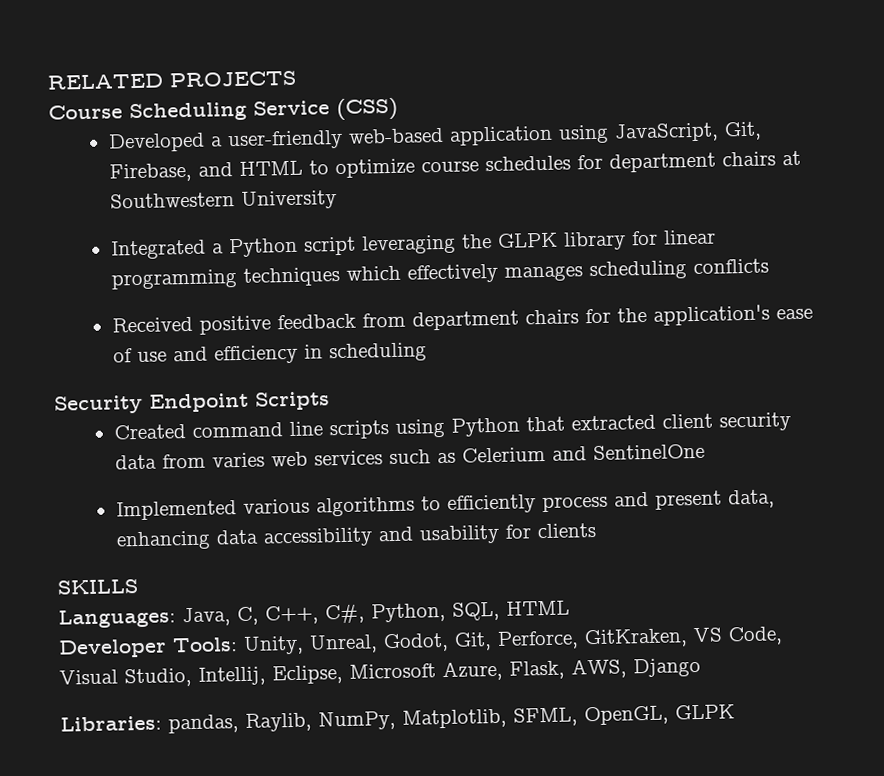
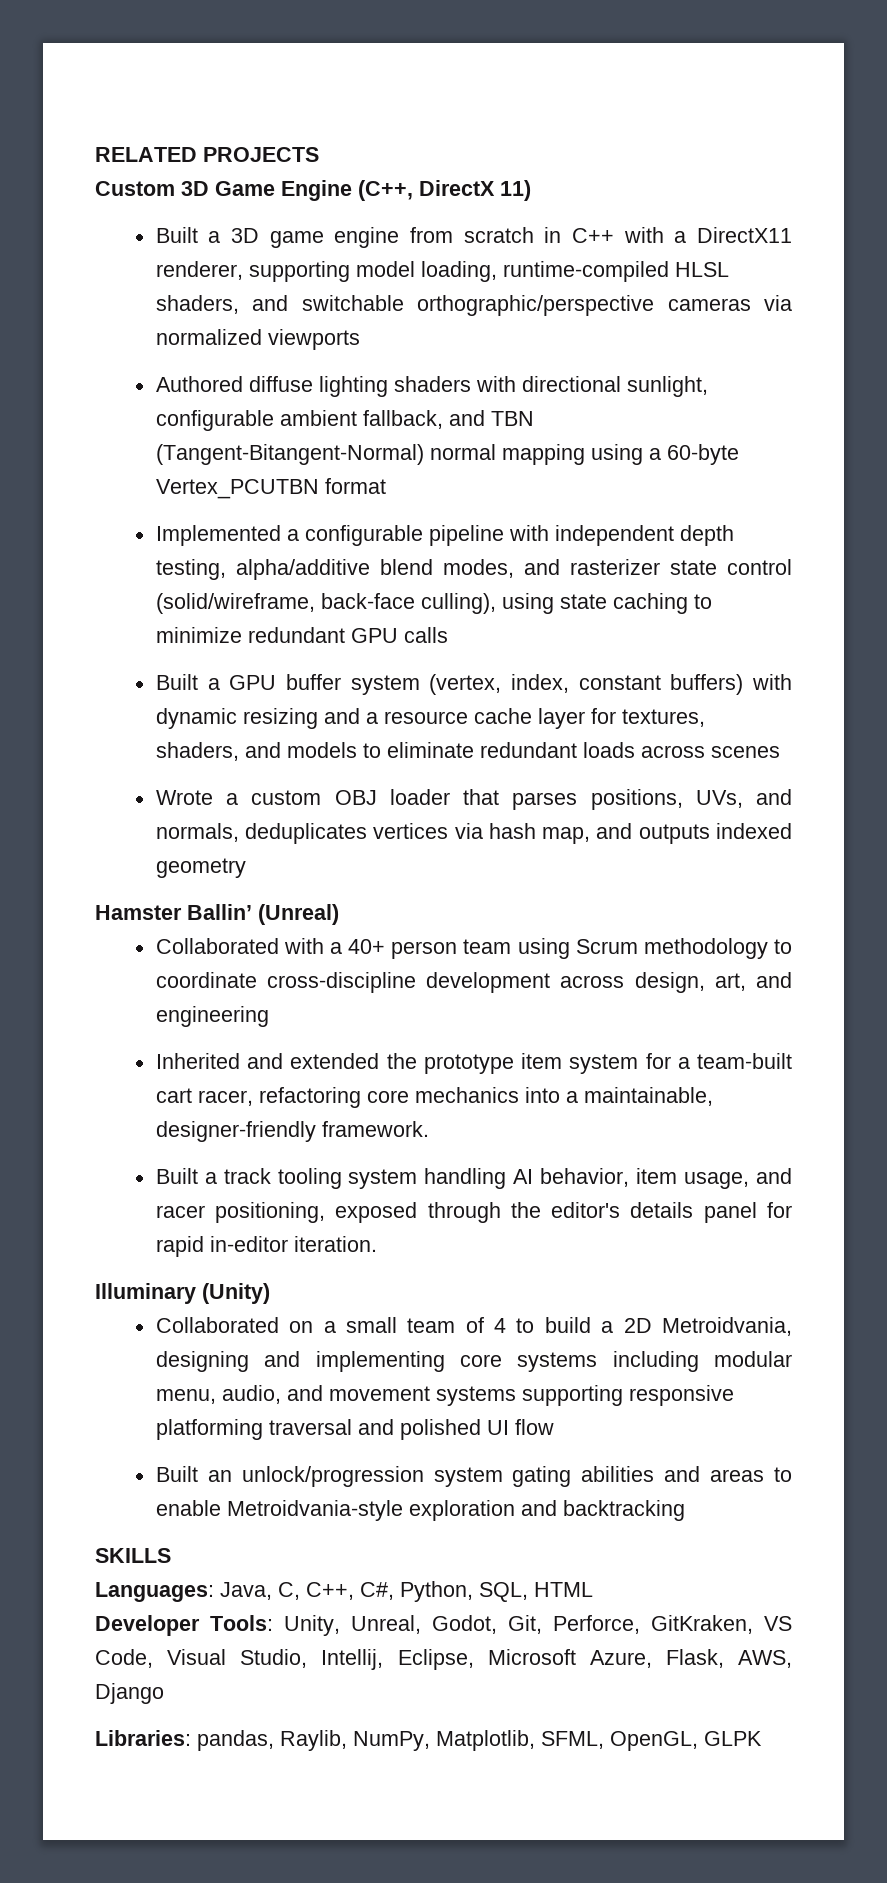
- Course Scheduling Service (CSS)
- Developed a user-friendly web-based application using JavaScript, Git, Firebase, and HTML to optimize course schedules for department chairs at Southwestern University
- Integrated a Python script leveraging the GLPK library for linear programming techniques which effectively manages scheduling conflicts
- Received positive feedback from department chairs for the application's ease of use and efficiency in scheduling
- Security Endpoint Scripts
- Created command line scripts using Python that extracted client security data from varies web services such as Celerium and SentinelOne
- Implemented various algorithms to efficiently process and present data, enhancing data accessibility and usability for clients
+ Custom 3D Game Engine (C++, DirectX 11)
+ Built a 3D game engine from scratch in C++ with a DirectX11 renderer, supporting model loading, runtime-compiled HLSL shaders, and switchable orthographic/perspective cameras via normalized viewports
+ Authored diffuse lighting shaders with directional sunlight, configurable ambient fallback, and TBN (Tangent-Bitangent-Normal) normal mapping using a 60-byte Vertex_PCUTBN format
+ Implemented a configurable pipeline with independent depth testing, alpha/additive blend modes, and rasterizer state control (solid/wireframe, back-face culling), using state caching to minimize redundant GPU calls
+ Built a GPU buffer system (vertex, index, constant buffers) with dynamic resizing and a resource cache layer for textures, shaders, and models to eliminate redundant loads across scenes
+ Wrote a custom OBJ loader that parses positions, UVs, and normals, deduplicates vertices via hash map, and outputs indexed geometry
+ Hamster Ballin’ (Unreal)
+ Collaborated with a 40+ person team using Scrum methodology to coordinate cross-discipline development across design, art, and engineering
+ Inherited and extended the prototype item system for a team-built cart racer, refactoring core mechanics into a maintainable, designer-friendly framework.
+ Built a track tooling system handling AI behavior, item usage, and racer positioning, exposed through the editor's details panel for rapid in-editor iteration.
+ Illuminary (Unity)
+ Collaborated on a small team of 4 to build a 2D Metroidvania, designing and implementing core systems including modular menu, audio, and movement systems supporting responsive platforming traversal and polished UI flow
+ Built an unlock/progression system gating abilities and areas to enable Metroidvania-style exploration and backtracking

